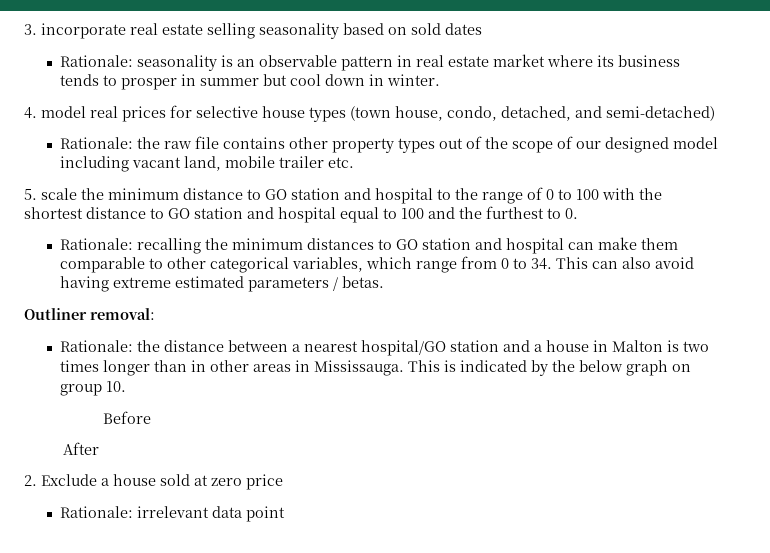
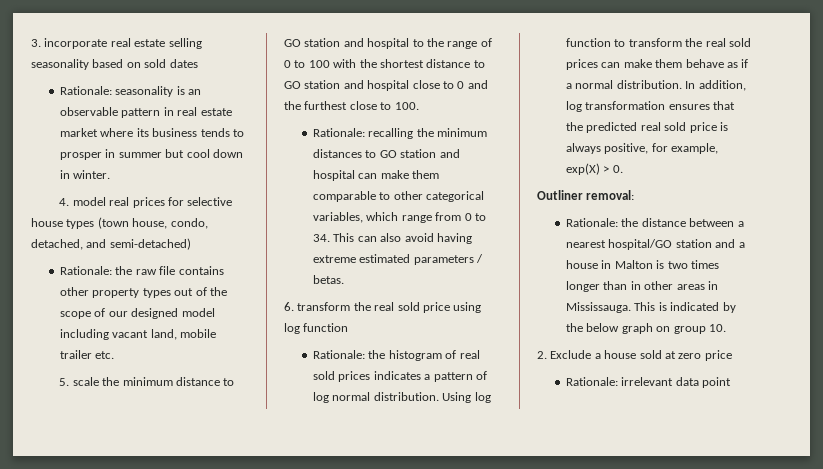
- 5. scale the minimum distance to GO station and hospital to the range of 0 to 100 with the shortest distance to GO station and hospital equal to 100 and the furthest to 0.
+ 5. scale the minimum distance to GO station and hospital to the range of 0 to 100 with the shortest distance to GO station and hospital close to 0 and the furthest close to 100.
+ 6. transform the real sold price using log function
+ Rationale: the histogram of real sold prices indicates a pattern of log normal distribution. Using log function to transform the real sold prices can make them behave as if a normal distribution. In addition, log transformation ensures that the predicted real sold price is always positive, for example, exp(X) > 0.
- Before
- After

